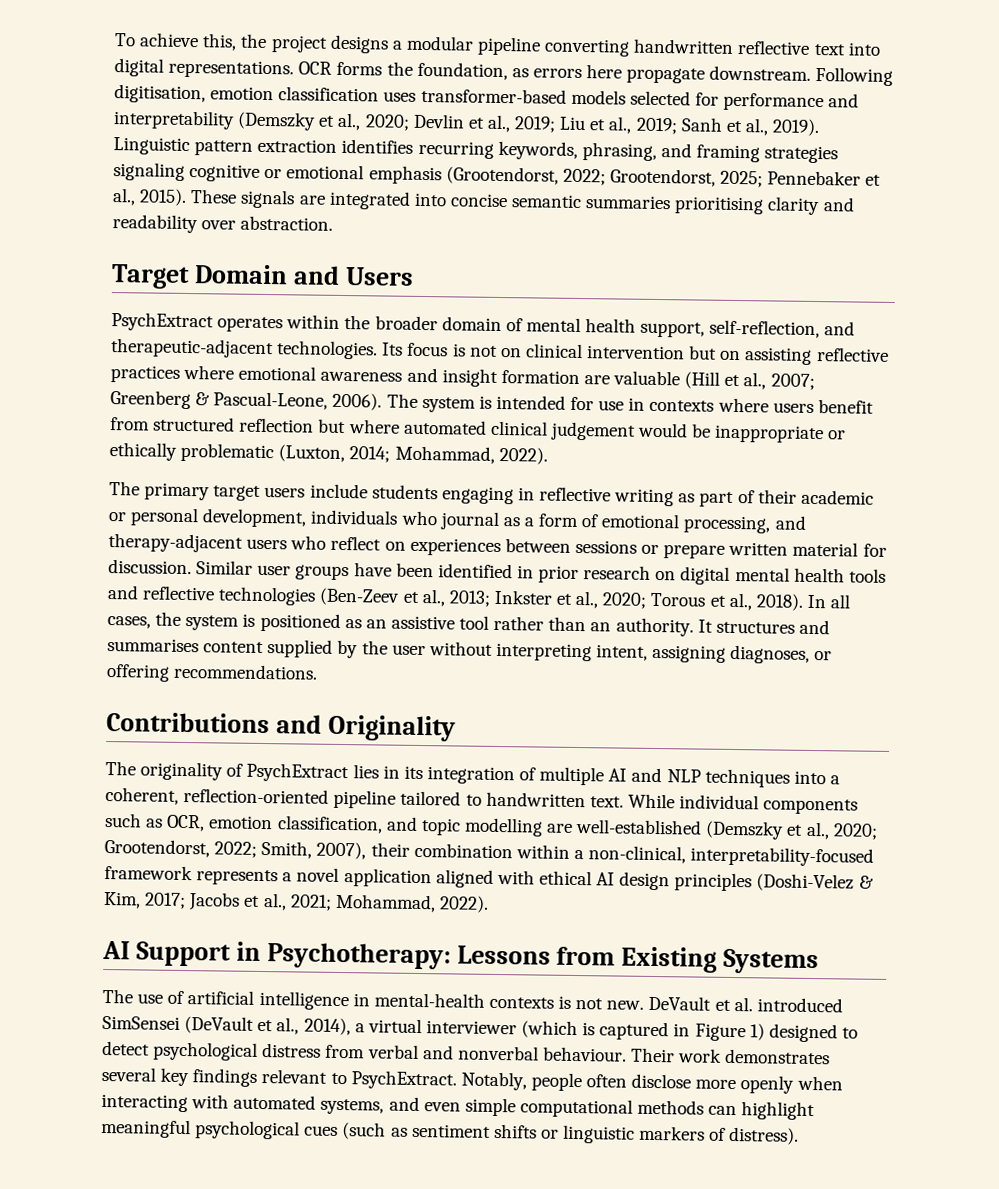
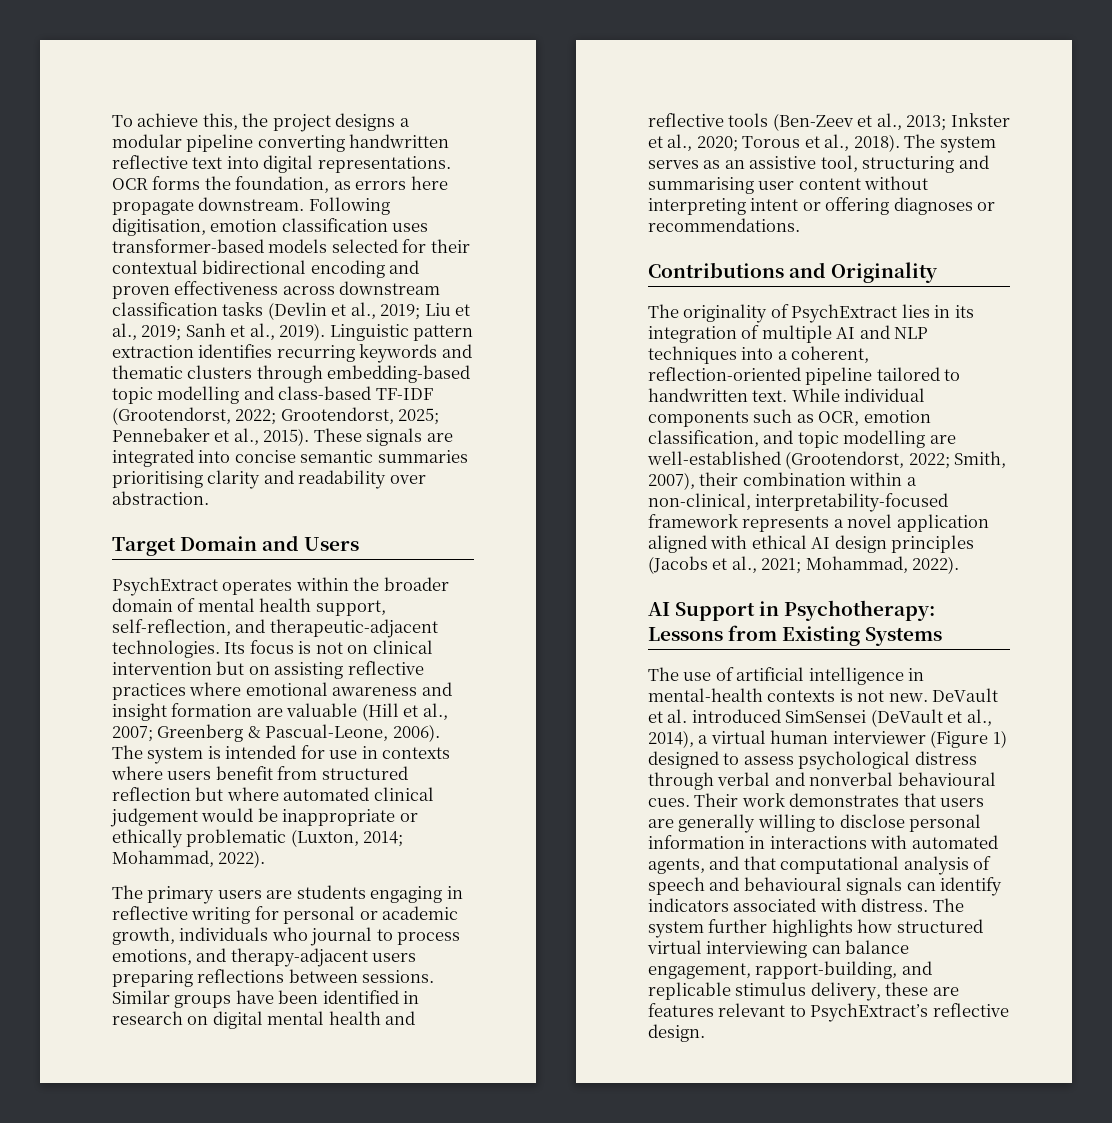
- Following digitisation, emotion classification uses transformer-based models selected for performance and interpretability (Demszky et al., 2020; Devlin et al., 2019; Liu et al., 2019; Sanh et al., 2019).
+ Following digitisation, emotion classification uses transformer-based models selected for their contextual bidirectional encoding and proven effectiveness across downstream classification tasks (Devlin et al., 2019; Liu et al., 2019; Sanh et al., 2019).
- Linguistic pattern extraction identifies recurring keywords, phrasing, and framing strategies signaling cognitive or emotional emphasis (Grootendorst, 2022; Grootendorst, 2025; Pennebaker et al., 2015).
+ Linguistic pattern extraction identifies recurring keywords and thematic clusters through embedding-based topic modelling and class-based TF-IDF (Grootendorst, 2022; Grootendorst, 2025; Pennebaker et al., 2015).
- The primary target users include students engaging in reflective writing as part of their academic or personal development, individuals who journal as a form of emotional processing, and therapy-adjacent users who reflect on experiences between sessions or prepare written material for discussion. Similar user groups have been identified in prior research on digital mental health tools and reflective technologies (Ben-Zeev et al., 2013; Inkster et al., 2020; Torous et al., 2018).
+ The primary users are students engaging in reflective writing for personal or academic growth, individuals who journal to process emotions, and therapy-adjacent users preparing reflections between sessions. Similar groups have been identified in research on digital mental health and reflective tools (Ben-Zeev et al., 2013; Inkster et al., 2020; Torous et al., 2018).
- In all cases, the system is positioned as an assistive tool rather than an authority. It structures and summarises content supplied by the user without interpreting intent, assigning diagnoses, or offering recommendations.
+ The system serves as an assistive tool, structuring and summarising user content without interpreting intent or offering diagnoses or recommendations.
- While individual components such as OCR, emotion classification, and topic modelling are well-established (Demszky et al., 2020; Grootendorst, 2022; Smith, 2007), their combination within a non-clinical, interpretability-focused framework represents a novel application aligned with ethical AI design principles (Doshi-Velez & Kim, 2017; Jacobs et al., 2021; Mohammad, 2022).
+ While individual components such as OCR, emotion classification, and topic modelling are well-established (Grootendorst, 2022; Smith, 2007), their combination within a non-clinical, interpretability-focused framework represents a novel application aligned with ethical AI design principles (Jacobs et al., 2021; Mohammad, 2022).
- DeVault et al. introduced SimSensei (DeVault et al., 2014), a virtual interviewer (which is captured in Figure 1) designed to detect psychological distress from verbal and nonverbal behaviour.
+ DeVault et al. introduced SimSensei (DeVault et al., 2014), a virtual human interviewer (Figure 1) designed to assess psychological distress through verbal and nonverbal behavioural cues.
- Their work demonstrates several key findings relevant to PsychExtract. Notably, people often disclose more openly when interacting with automated systems, and even simple computational methods can highlight meaningful psychological cues (such as sentiment shifts or linguistic markers of distress).
+ Their work demonstrates that users are generally willing to disclose personal information in interactions with automated agents, and that computational analysis of speech and behavioural signals can identify indicators associated with distress. The system further highlights how structured virtual interviewing can balance engagement, rapport-building, and replicable stimulus delivery, these are features relevant to PsychExtract’s reflective design.

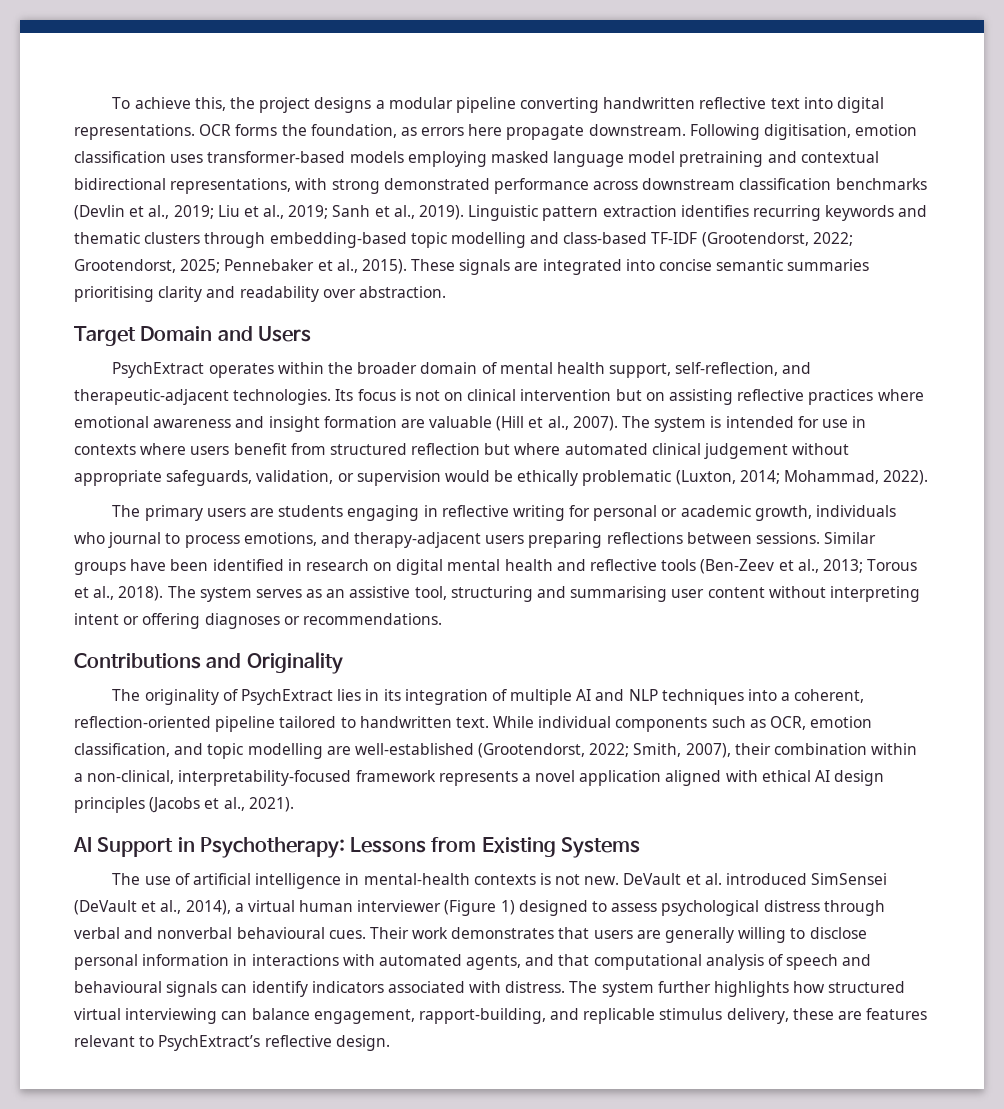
- Following digitisation, emotion classification uses transformer-based models selected for their contextual bidirectional encoding and proven effectiveness across downstream classification tasks (Devlin et al., 2019; Liu et al., 2019; Sanh et al., 2019).
+ Following digitisation, emotion classification uses transformer-based models employing masked language model pretraining and contextual bidirectional representations, with strong demonstrated performance across downstream classification benchmarks (Devlin et al., 2019; Liu et al., 2019; Sanh et al., 2019).
- Its focus is not on clinical intervention but on assisting reflective practices where emotional awareness and insight formation are valuable (Hill et al., 2007; Greenberg & Pascual-Leone, 2006).
+ Its focus is not on clinical intervention but on assisting reflective practices where emotional awareness and insight formation are valuable (Hill et al., 2007).
- The system is intended for use in contexts where users benefit from structured reflection but where automated clinical judgement would be inappropriate or ethically problematic (Luxton, 2014; Mohammad, 2022).
+ The system is intended for use in contexts where users benefit from structured reflection but where automated clinical judgement without appropriate safeguards, validation, or supervision would be ethically problematic (Luxton, 2014; Mohammad, 2022).
- Similar groups have been identified in research on digital mental health and reflective tools (Ben-Zeev et al., 2013; Inkster et al., 2020; Torous et al., 2018).
+ Similar groups have been identified in research on digital mental health and reflective tools (Ben-Zeev et al., 2013; Torous et al., 2018).
- While individual components such as OCR, emotion classification, and topic modelling are well-established (Grootendorst, 2022; Smith, 2007), their combination within a non-clinical, interpretability-focused framework represents a novel application aligned with ethical AI design principles (Jacobs et al., 2021; Mohammad, 2022).
+ While individual components such as OCR, emotion classification, and topic modelling are well-established (Grootendorst, 2022; Smith, 2007), their combination within a non-clinical, interpretability-focused framework represents a novel application aligned with ethical AI design principles (Jacobs et al., 2021).

